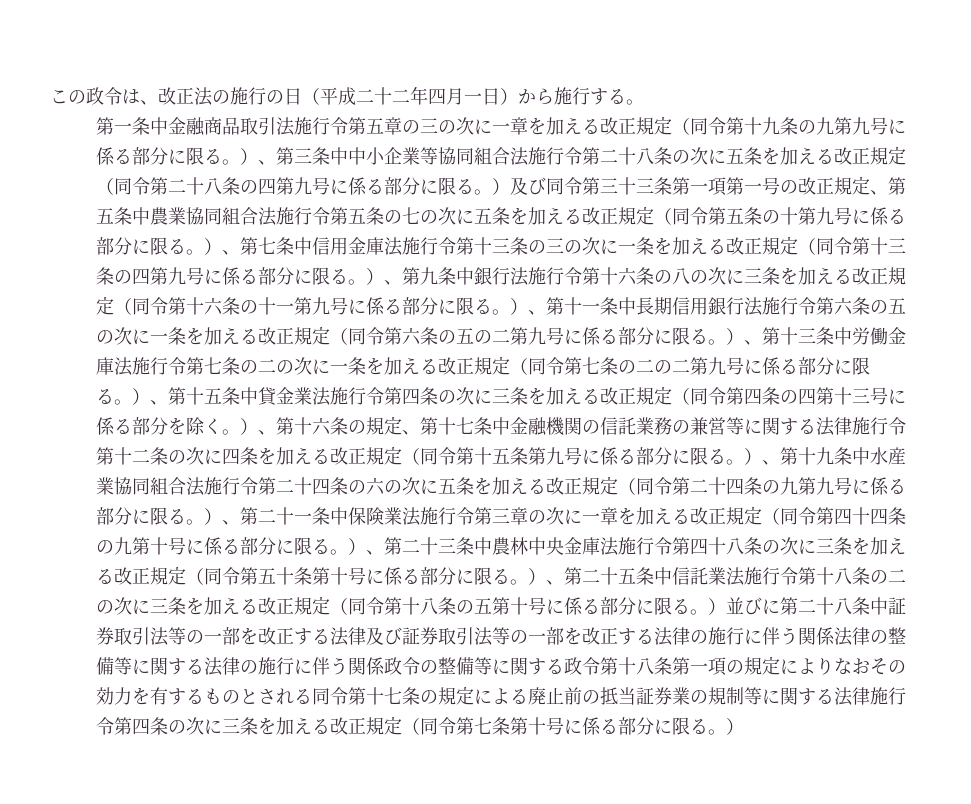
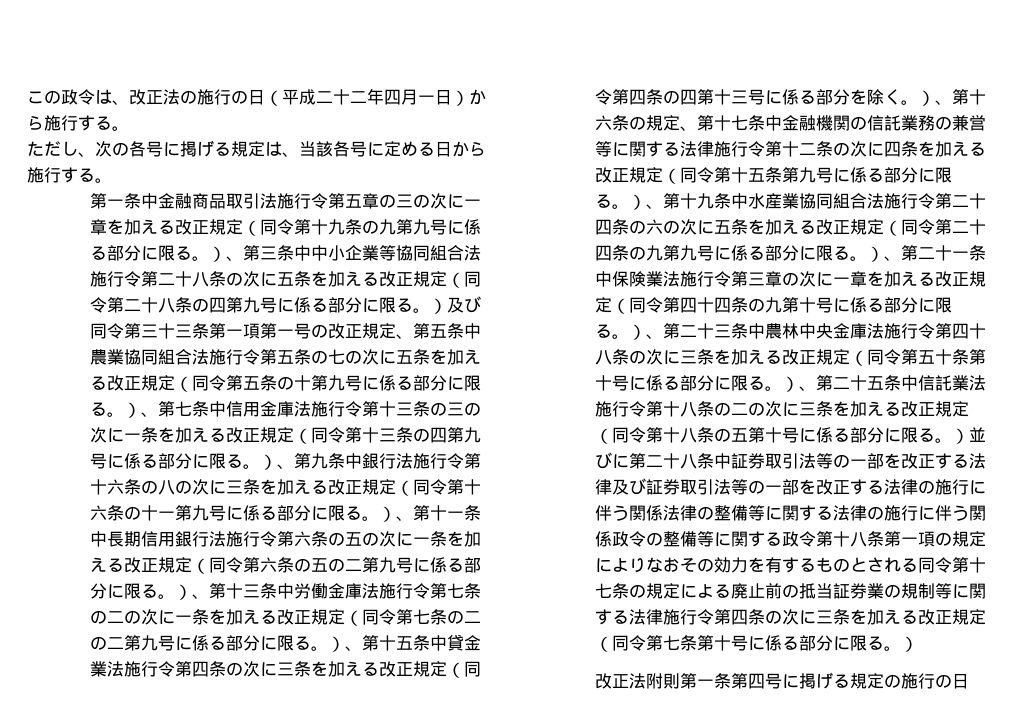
+ ただし、次の各号に掲げる規定は、当該各号に定める日から施行する。
+ 改正法附則第一条第四号に掲げる規定の施行の日

